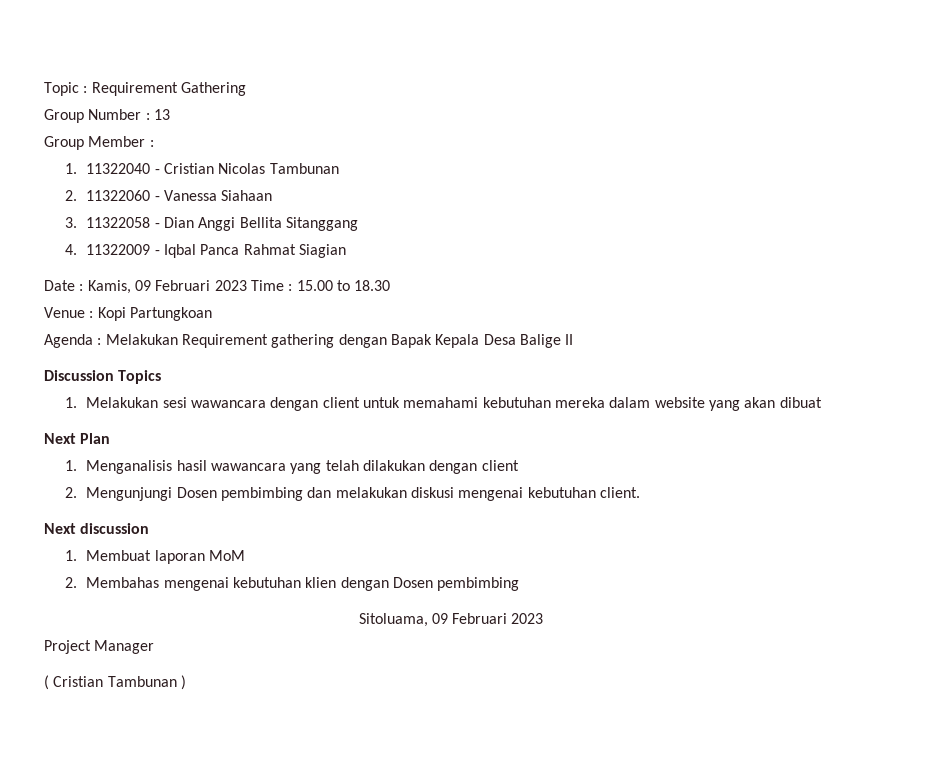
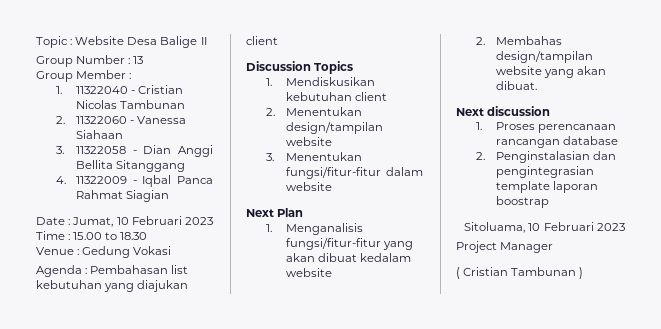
- Topic : Requirement Gathering
+ Topic : Website Desa Balige II
- Date : Kamis, 09 Februari 2023 Time : 15.00 to 18.30
+ Date : Jumat, 10 Februari 2023 Time : 15.00 to 18.30
- Venue : Kopi Partungkoan
+ Venue : Gedung Vokasi
- Agenda : Melakukan Requirement gathering dengan Bapak Kepala Desa Balige II
+ Agenda : Pembahasan list kebutuhan yang diajukan client
  Discussion Topics
- 1. Melakukan sesi wawancara dengan client untuk memahami kebutuhan mereka dalam website yang akan dibuat
+ 1. Mendiskusikan kebutuhan client
+ 2. Menentukan design/tampilan website
+ 3. Menentukan fungsi/fitur-fitur dalam website
- 1. Menganalisis hasil wawancara yang telah dilakukan dengan client
- 2. Mengunjungi Dosen pembimbing dan melakukan diskusi mengenai kebutuhan client.
+ 1. Menganalisis fungsi/fitur-fitur yang akan dibuat kedalam website
+ 2. Membahas design/tampilan website yang akan dibuat.
  Next discussion
- 1. Membuat laporan MoM
- 2. Membahas mengenai kebutuhan klien dengan Dosen pembimbing
+ 1. Proses perencanaan rancangan database
+ 2. Penginstalasian dan pengintegrasian template laporan boostrap
- Sitoluama, 09 Februari 2023
+ Sitoluama, 10 Februari 2023

